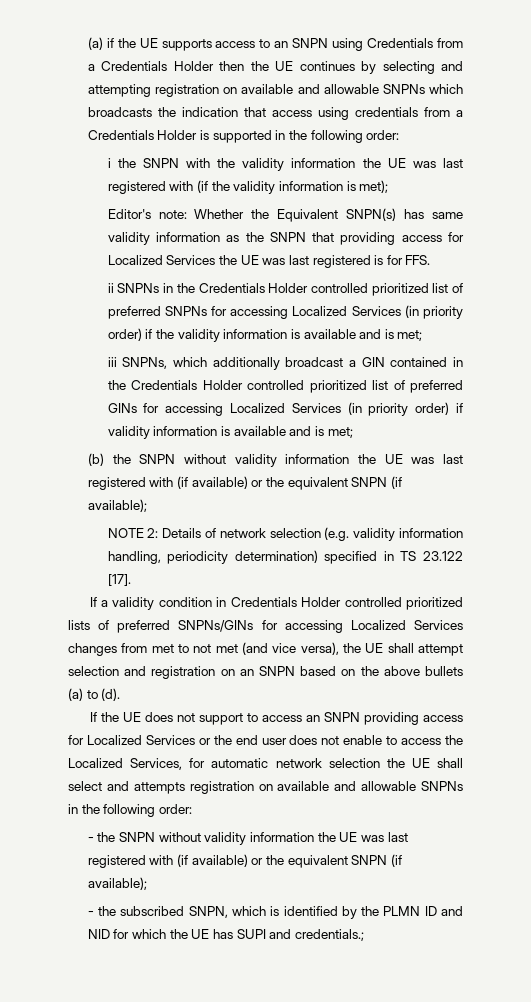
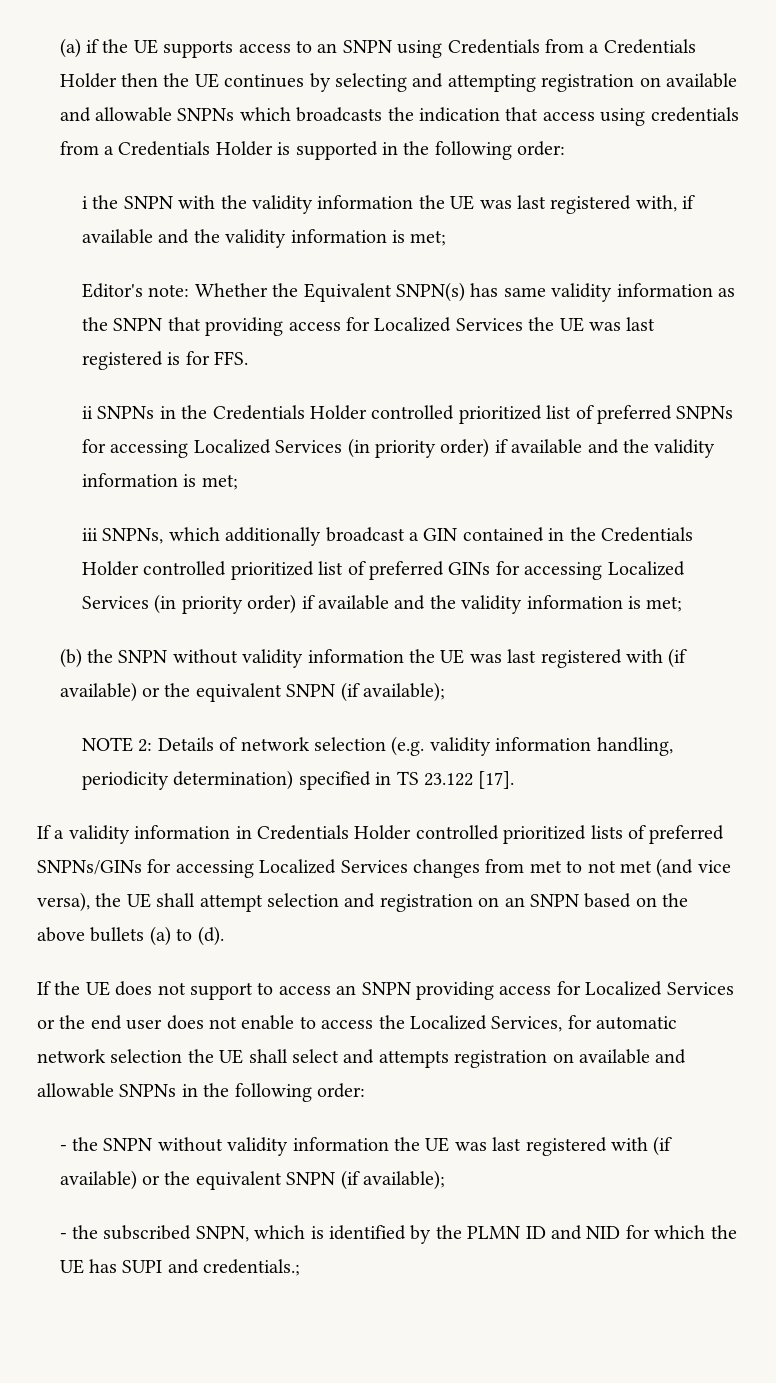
- i the SNPN with the validity information the UE was last registered with (if the validity information is met);
+ i the SNPN with the validity information the UE was last registered with, if available and the validity information is met;
- ii SNPNs in the Credentials Holder controlled prioritized list of preferred SNPNs for accessing Localized Services (in priority order) if the validity information is available and is met;
+ ii SNPNs in the Credentials Holder controlled prioritized list of preferred SNPNs for accessing Localized Services (in priority order) if available and the validity information is met;
- iii SNPNs, which additionally broadcast a GIN contained in the Credentials Holder controlled prioritized list of preferred GINs for accessing Localized Services (in priority order) if validity information is available and is met;
+ iii SNPNs, which additionally broadcast a GIN contained in the Credentials Holder controlled prioritized list of preferred GINs for accessing Localized Services (in priority order) if available and the validity information is met;
- If a validity condition in Credentials Holder controlled prioritized lists of preferred SNPNs/GINs for accessing Localized Services changes from met to not met (and vice versa), the UE shall attempt selection and registration on an SNPN based on the above bullets (a) to (d).
+ If a validity information in Credentials Holder controlled prioritized lists of preferred SNPNs/GINs for accessing Localized Services changes from met to not met (and vice versa), the UE shall attempt selection and registration on an SNPN based on the above bullets (a) to (d).

